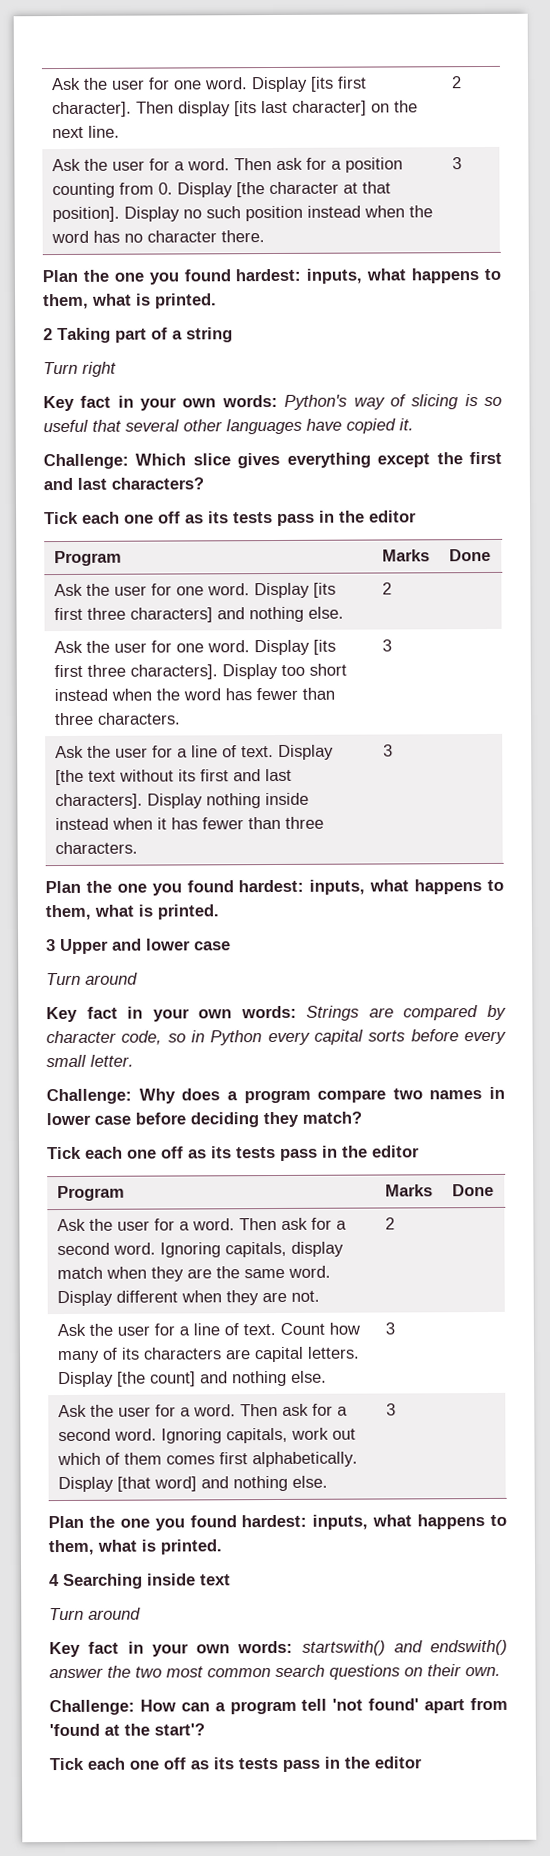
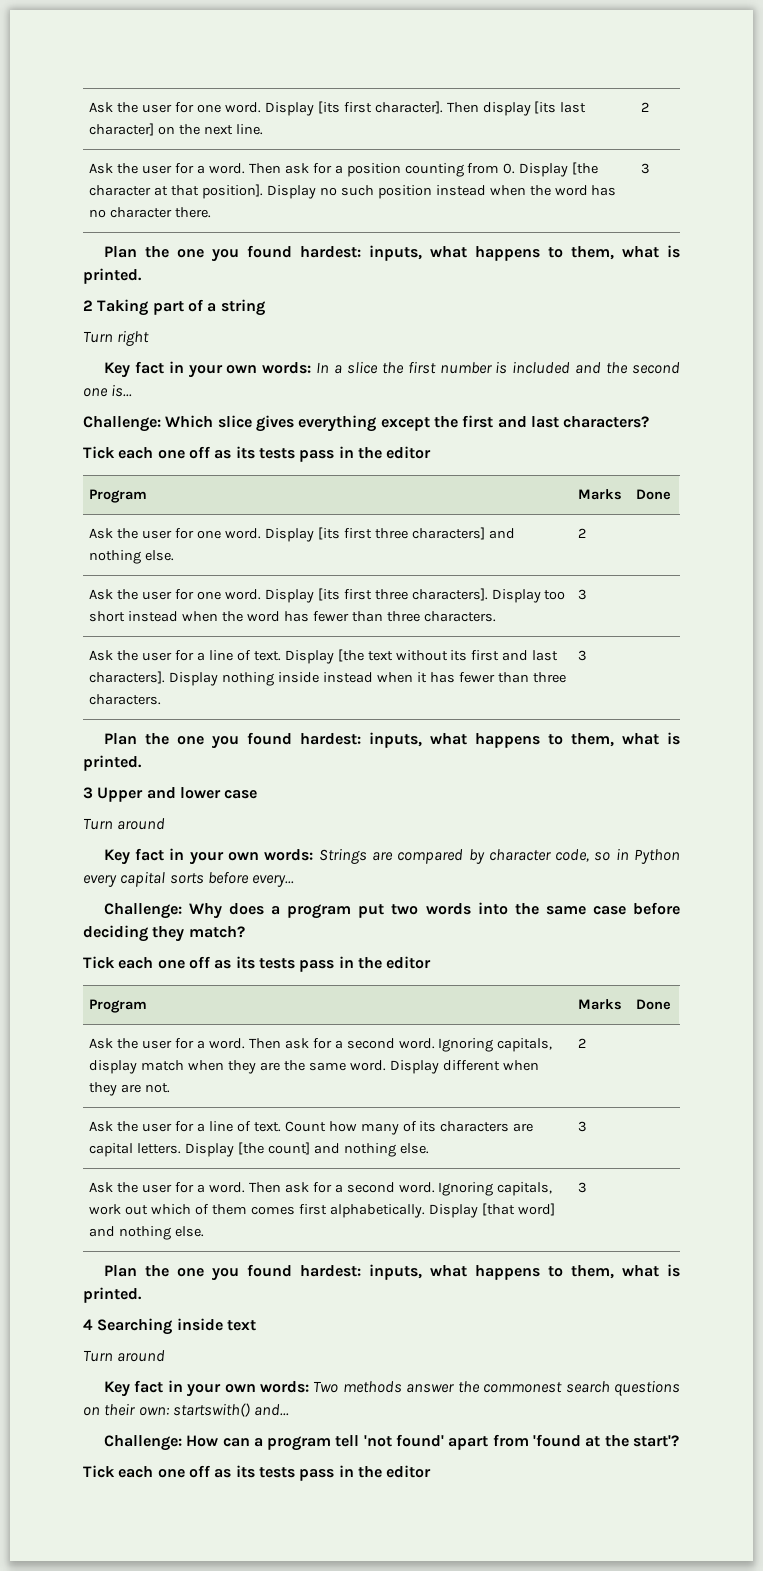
- Key fact in your own words: Python's way of slicing is so useful that several other languages have copied it.
+ Key fact in your own words: In a slice the first number is included and the second one is...
- Key fact in your own words: Strings are compared by character code, so in Python every capital sorts before every small letter.
+ Key fact in your own words: Strings are compared by character code, so in Python every capital sorts before every...
- Challenge: Why does a program compare two names in lower case before deciding they match?
+ Challenge: Why does a program put two words into the same case before deciding they match?
- Key fact in your own words: startswith() and endswith() answer the two most common search questions on their own.
+ Key fact in your own words: Two methods answer the commonest search questions on their own: startswith() and...

